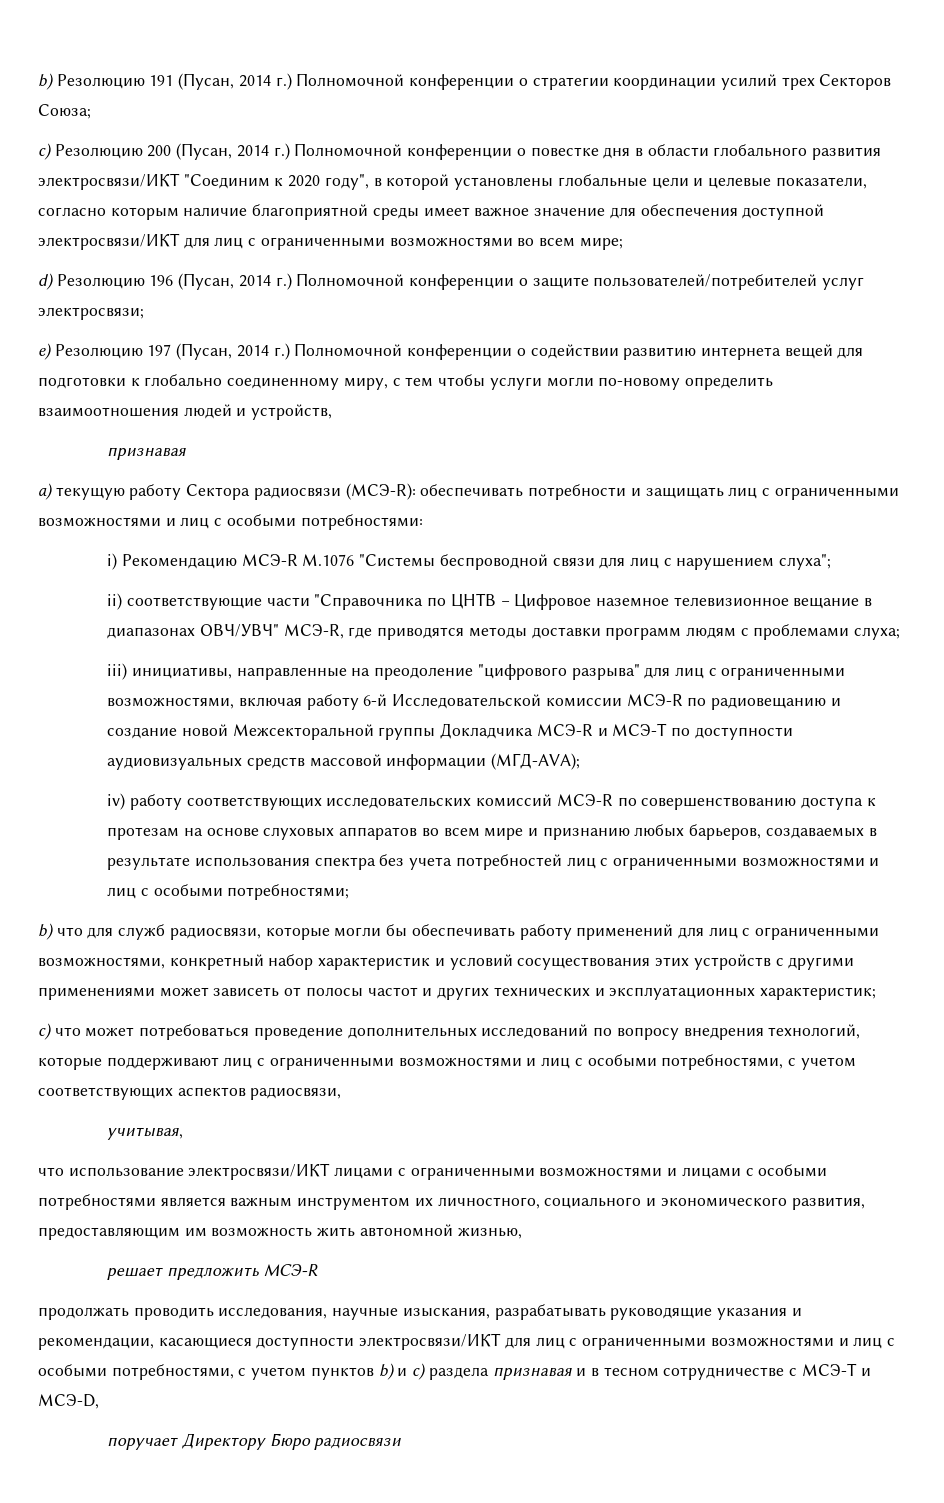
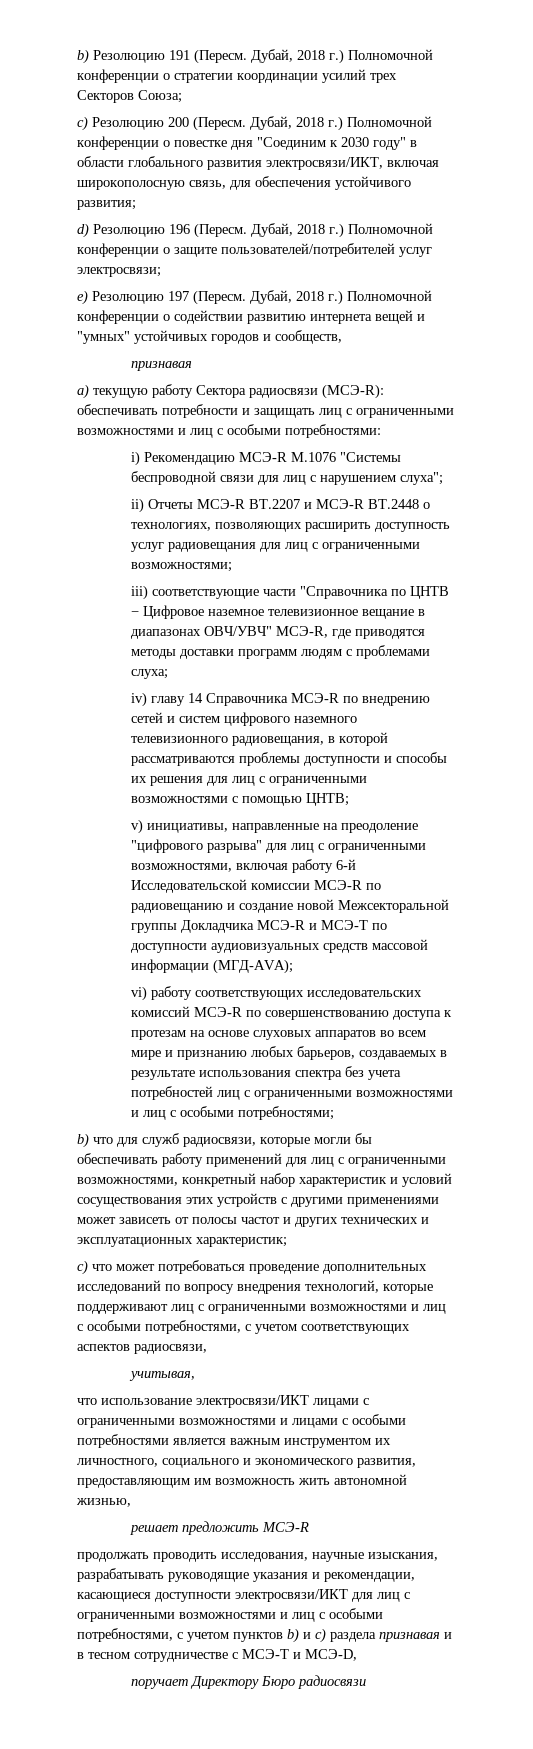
- b) Резолюцию 191 (Пусан, 2014 г.) Полномочной конференции о стратегии координации усилий трех Секторов Союза;
+ b) Резолюцию 191 (Пересм. Дубай, 2018 г.) Полномочной конференции о стратегии координации усилий трех Секторов Союза;
- c) Резолюцию 200 (Пусан, 2014 г.) Полномочной конференции о повестке дня в области глобального развития электросвязи/ИКТ "Соединим к 2020 году", в которой установлены глобальные цели и целевые показатели, согласно которым наличие благоприятной среды имеет важное значение для обеспечения доступной электросвязи/ИКТ для лиц с ограниченными возможностями во всем мире;
+ c) Резолюцию 200 (Пересм. Дубай, 2018 г.) Полномочной конференции о повестке дня "Соединим к 2030 году" в области глобального развития электросвязи/ИКТ, включая широкополосную связь, для обеспечения устойчивого развития;
- d) Резолюцию 196 (Пусан, 2014 г.) Полномочной конференции о защите пользователей/потребителей услуг электросвязи;
+ d) Резолюцию 196 (Пересм. Дубай, 2018 г.) Полномочной конференции о защите пользователей/потребителей услуг электросвязи;
- e) Резолюцию 197 (Пусан, 2014 г.) Полномочной конференции о содействии развитию интернета вещей для подготовки к глобально соединенному миру, с тем чтобы услуги могли по-новому определить взаимоотношения людей и устройств,
+ e) Резолюцию 197 (Пересм. Дубай, 2018 г.) Полномочной конференции о содействии развитию интернета вещей и "умных" устойчивых городов и сообществ,
- ii) соответствующие части "Справочника по ЦНТВ − Цифровое наземное телевизионное вещание в диапазонах ОВЧ/УВЧ" МСЭ-R, где приводятся методы доставки программ людям с проблемами слуха;
+ ii) Отчеты МСЭ-R BT.2207 и МСЭ-R BT.2448 о технологиях, позволяющих расширить доступность услуг радиовещания для лиц с ограниченными возможностями;
+ iii) соответствующие части "Справочника по ЦНТВ − Цифровое наземное телевизионное вещание в диапазонах ОВЧ/УВЧ" МСЭ-R, где приводятся методы доставки программ людям с проблемами слуха;
- iii) инициативы, направленные на преодоление "цифрового разрыва" для лиц с ограниченными возможностями, включая работу 6-й Исследовательской комиссии МСЭ-R по радиовещанию и создание новой Межсекторальной группы Докладчика МСЭ-R и МСЭ-T по доступности аудиовизуальных средств массовой информации (МГД-AVA);
+ iv) главу 14 Справочника МСЭ-R по внедрению сетей и систем цифрового наземного телевизионного радиовещания, в которой рассматриваются проблемы доступности и способы их решения для лиц с ограниченными возможностями с помощью ЦНТВ;
+ v) инициативы, направленные на преодоление "цифрового разрыва" для лиц с ограниченными возможностями, включая работу 6-й Исследовательской комиссии МСЭ-R по радиовещанию и создание новой Межсекторальной группы Докладчика МСЭ-R и МСЭ-T по доступности аудиовизуальных средств массовой информации (МГД-AVA);
- iv) работу соответствующих исследовательских комиссий МСЭ-R по совершенствованию доступа к протезам на основе слуховых аппаратов во всем мире и признанию любых барьеров, создаваемых в результате использования спектра без учета потребностей лиц с ограниченными возможностями и лиц с особыми потребностями;
+ vi) работу соответствующих исследовательских комиссий МСЭ-R по совершенствованию доступа к протезам на основе слуховых аппаратов во всем мире и признанию любых барьеров, создаваемых в результате использования спектра без учета потребностей лиц с ограниченными возможностями и лиц с особыми потребностями;

